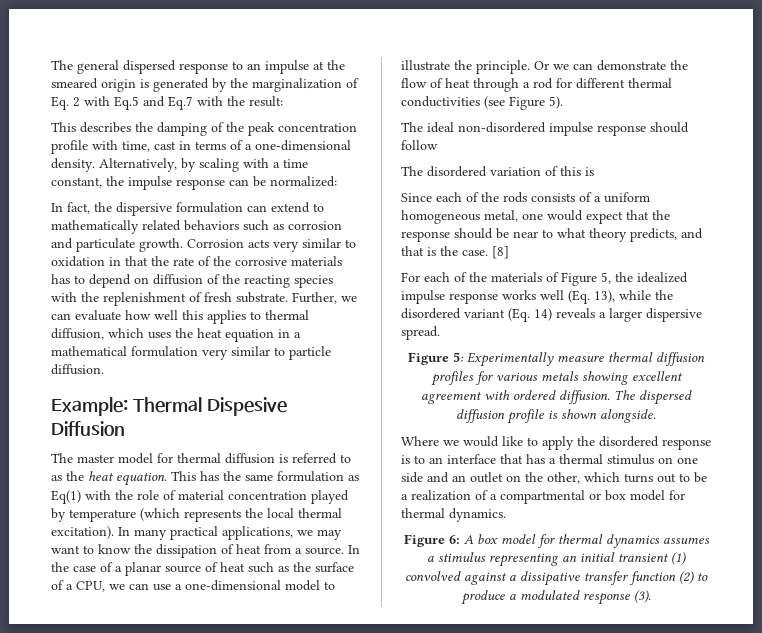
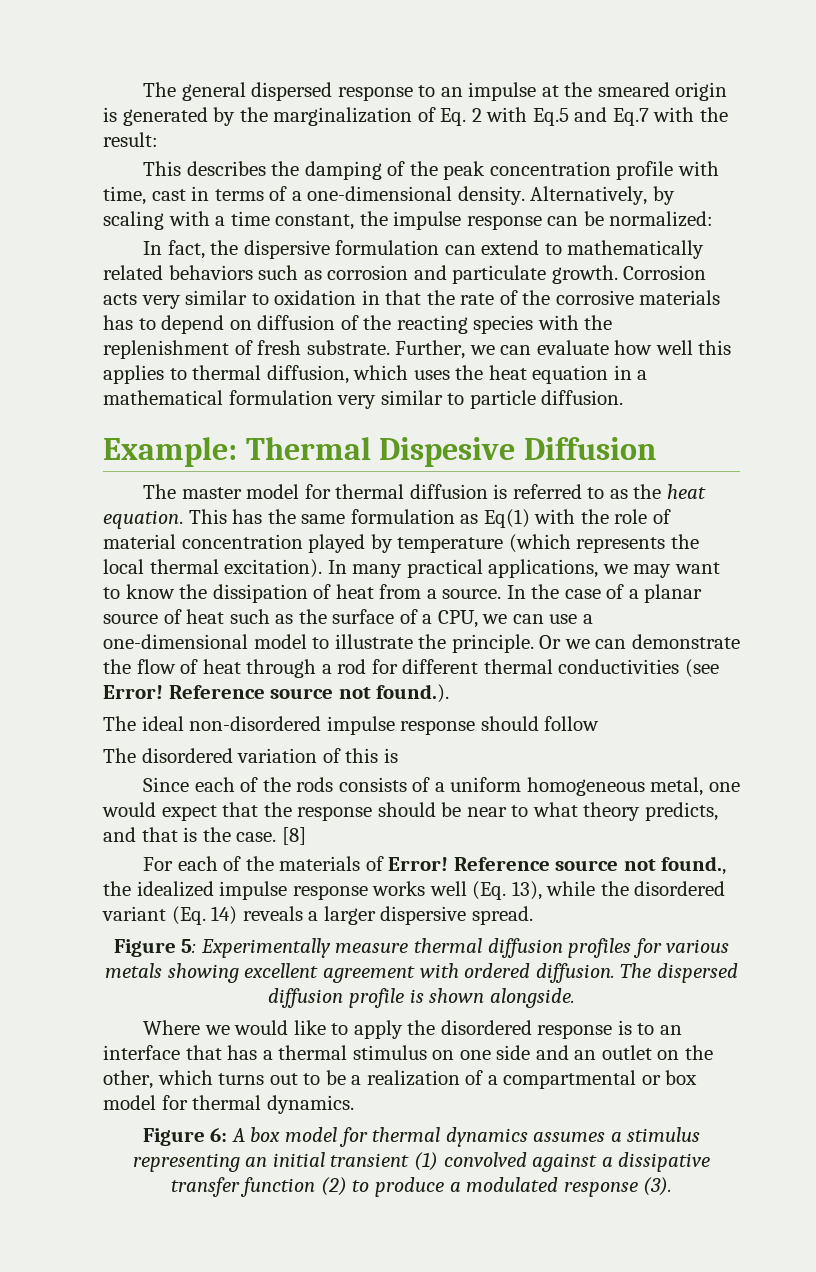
- Or we can demonstrate the flow of heat through a rod for different thermal conductivities (see Figure 5).
+ Or we can demonstrate the flow of heat through a rod for different thermal conductivities (see Error! Reference source not found.).
- For each of the materials of Figure 5, the idealized impulse response works well (Eq. 13), while the disordered variant (Eq. 14) reveals a larger dispersive spread.
+ For each of the materials of Error! Reference source not found., the idealized impulse response works well (Eq. 13), while the disordered variant (Eq. 14) reveals a larger dispersive spread.

